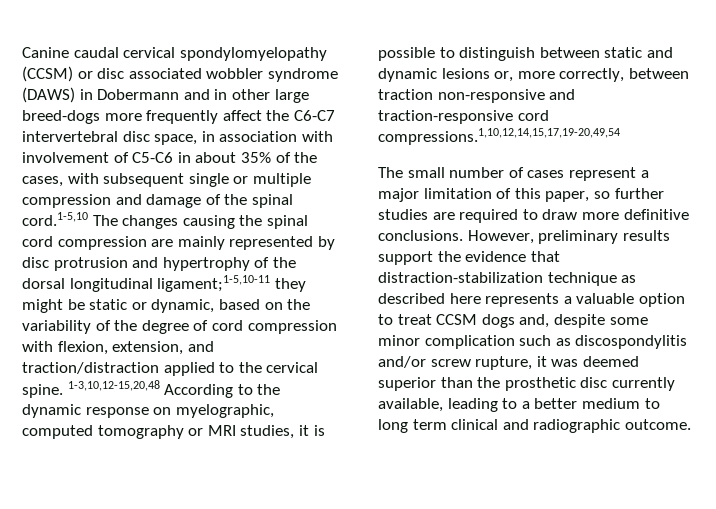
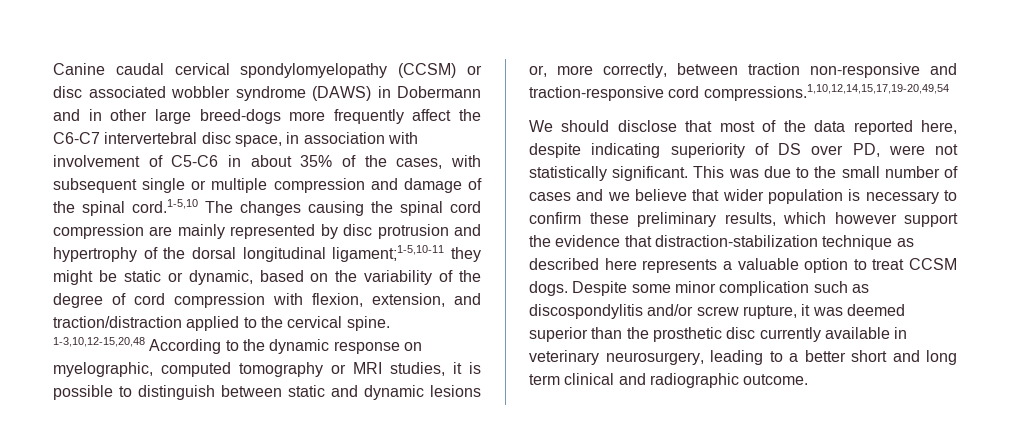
- The small number of cases represent a major limitation of this paper, so further studies are required to draw more definitive conclusions. However, preliminary results support the evidence that distraction-stabilization technique as described here represents a valuable option to treat CCSM dogs and, despite some minor complication such as discospondylitis and/or screw rupture, it was deemed superior than the prosthetic disc currently available, leading to a better medium to long term clinical and radiographic outcome.
+ We should disclose that most of the data reported here, despite indicating superiority of DS over PD, were not statistically significant. This was due to the small number of cases and we believe that wider population is necessary to confirm these preliminary results, which however support the evidence that distraction-stabilization technique as described here represents a valuable option to treat CCSM dogs. Despite some minor complication such as discospondylitis and/or screw rupture, it was deemed superior than the prosthetic disc currently available in veterinary neurosurgery, leading to a better short and long term clinical and radiographic outcome.

